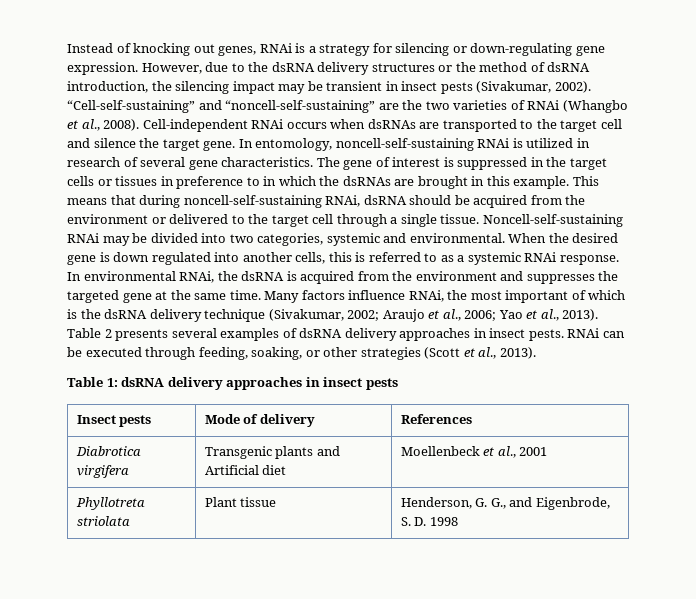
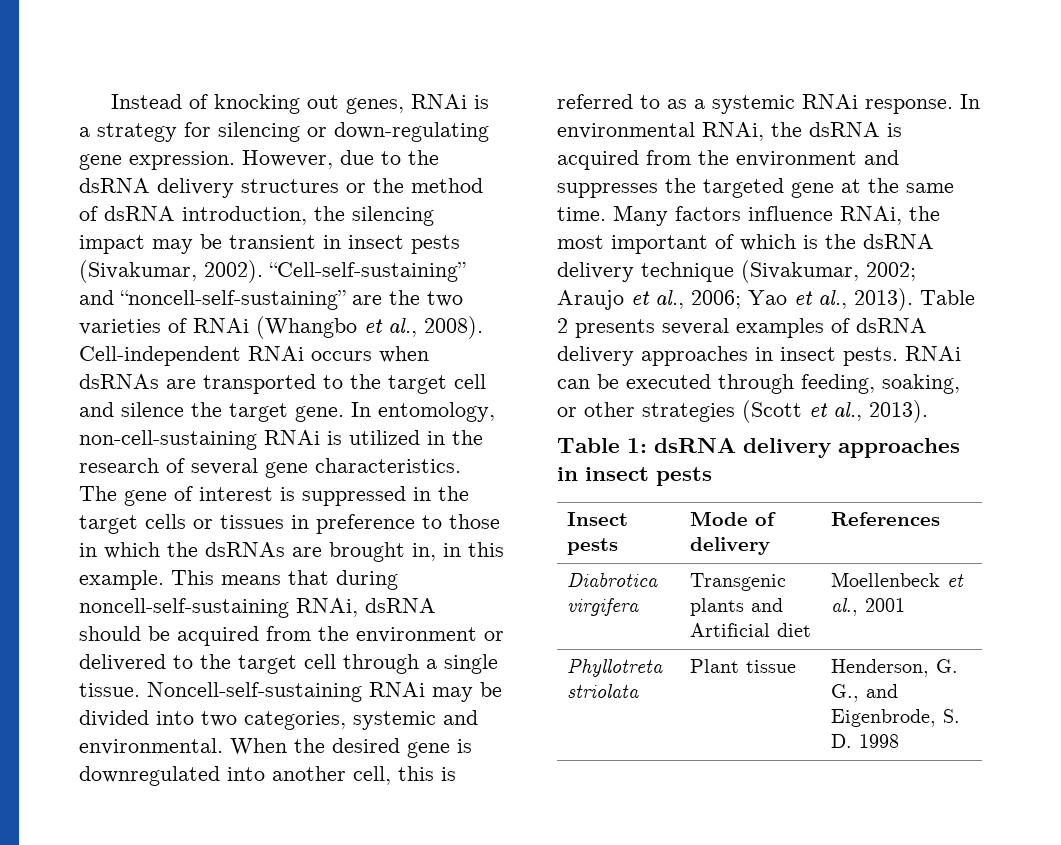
- In entomology, noncell-self-sustaining RNAi is utilized in research of several gene characteristics.
+ In entomology, non-cell-sustaining RNAi is utilized in the research of several gene characteristics.
- The gene of interest is suppressed in the target cells or tissues in preference to in which the dsRNAs are brought in this example.
+ The gene of interest is suppressed in the target cells or tissues in preference to those in which the dsRNAs are brought in, in this example.
- When the desired gene is down regulated into another cells, this is referred to as a systemic RNAi response.
+ When the desired gene is downregulated into another cell, this is referred to as a systemic RNAi response.

